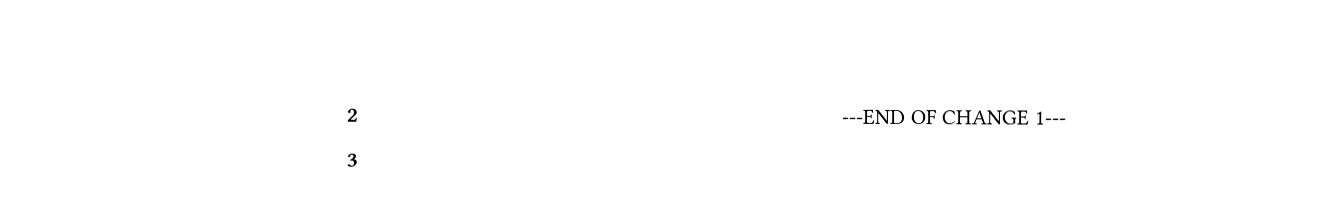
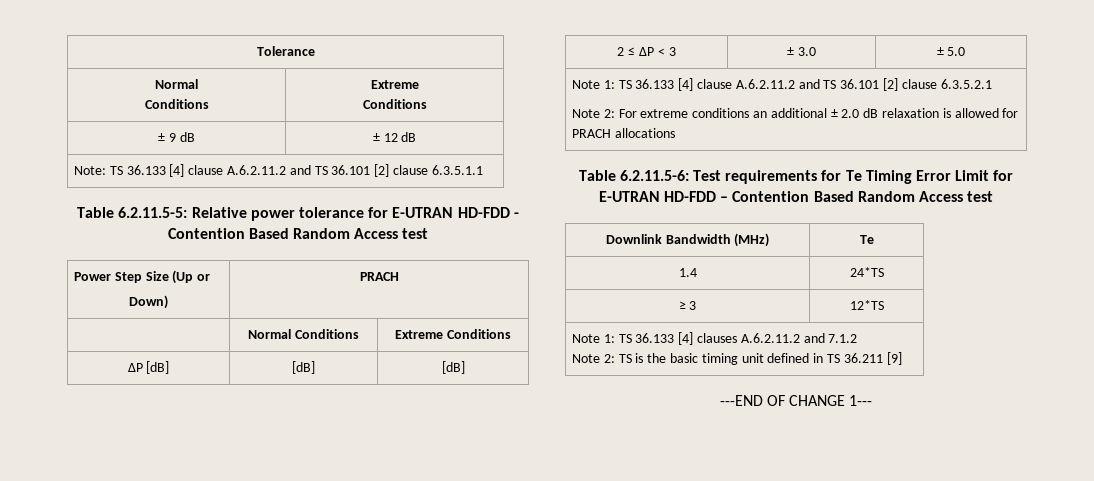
- 2
- 3
+ Tolerance
+ Normal
+ Conditions | Extreme
+ Conditions
+ ± 9 dB | ± 12 dB
+ Note: TS 36.133 [4] clause A.6.2.11.2 and TS 36.101 [2] clause 6.3.5.1.1
+ Table 6.2.11.5-5: Relative power tolerance for E-UTRAN HD-FDD - Contention Based Random Access test
+ Power Step Size (Up or
+ Down) | PRACH
+ | Normal Conditions | Extreme Conditions
+ ΔP [dB] | [dB] | [dB]
+ 2 ≤ ΔP < 3 | ± 3.0 | ± 5.0
+ Note 1: TS 36.133 [4] clause A.6.2.11.2 and TS 36.101 [2] clause 6.3.5.2.1
+ Note 2: For extreme conditions an additional ± 2.0 dB relaxation is allowed for PRACH allocations
+ Table 6.2.11.5-6: Test requirements for Te Timing Error Limit for E-UTRAN HD-FDD – Contention Based Random Access test
+ Downlink Bandwidth (MHz) | Te
+ 1.4 | 24*TS
+ ≥ 3 | 12*TS
+ Note 1: TS 36.133 [4] clauses A.6.2.11.2 and 7.1.2
+ Note 2: TS is the basic timing unit defined in TS 36.211 [9]

